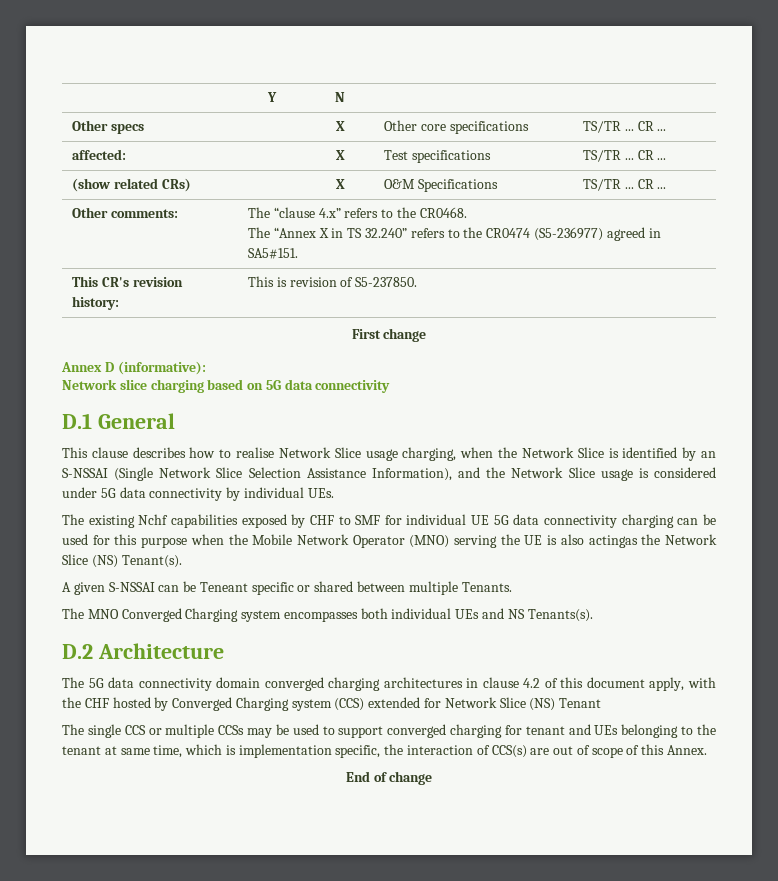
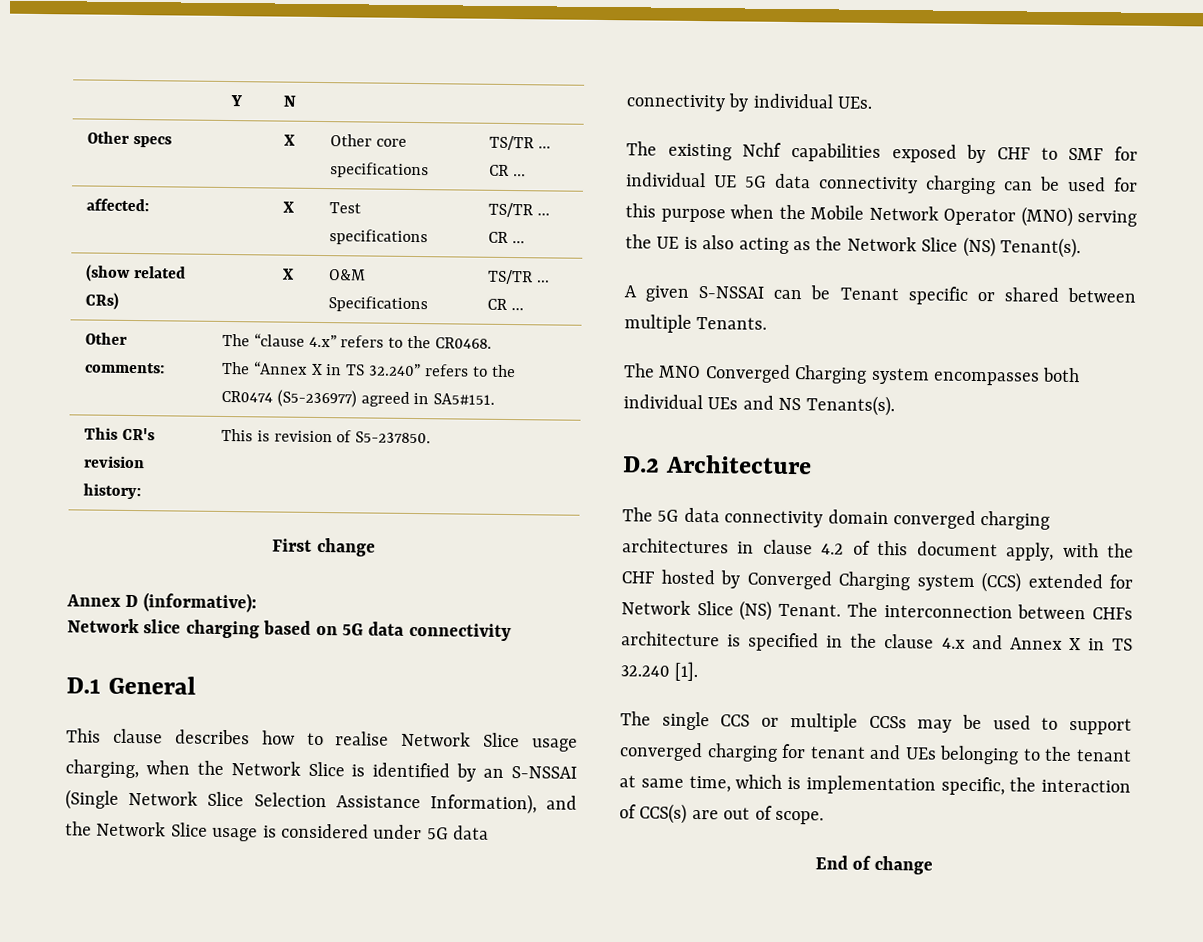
- The existing Nchf capabilities exposed by CHF to SMF for individual UE 5G data connectivity charging can be used for this purpose when the Mobile Network Operator (MNO) serving the UE is also actingas the Network Slice (NS) Tenant(s).
+ The existing Nchf capabilities exposed by CHF to SMF for individual UE 5G data connectivity charging can be used for this purpose when the Mobile Network Operator (MNO) serving the UE is also acting as the Network Slice (NS) Tenant(s).
- A given S-NSSAI can be Teneant specific or shared between multiple Tenants.
+ A given S-NSSAI can be Tenant specific or shared between multiple Tenants.
- The 5G data connectivity domain converged charging architectures in clause 4.2 of this document apply, with the CHF hosted by Converged Charging system (CCS) extended for Network Slice (NS) Tenant
+ The 5G data connectivity domain converged charging architectures in clause 4.2 of this document apply, with the CHF hosted by Converged Charging system (CCS) extended for Network Slice (NS) Tenant. The interconnection between CHFs architecture is specified in the clause 4.x and Annex X in TS 32.240 [1].
- The single CCS or multiple CCSs may be used to support converged charging for tenant and UEs belonging to the tenant at same time, which is implementation specific, the interaction of CCS(s) are out of scope of this Annex.
+ The single CCS or multiple CCSs may be used to support converged charging for tenant and UEs belonging to the tenant at same time, which is implementation specific, the interaction of CCS(s) are out of scope.

